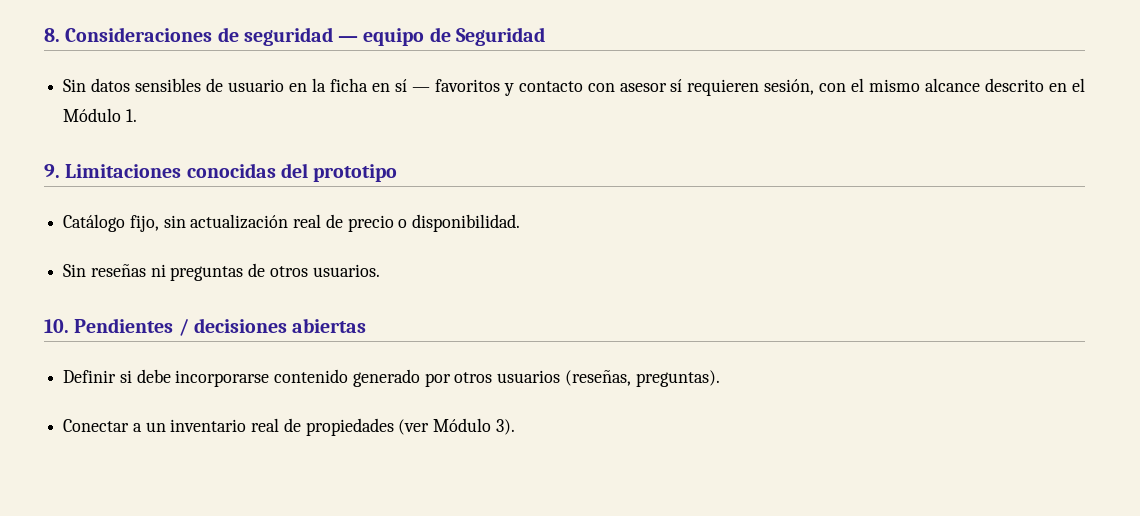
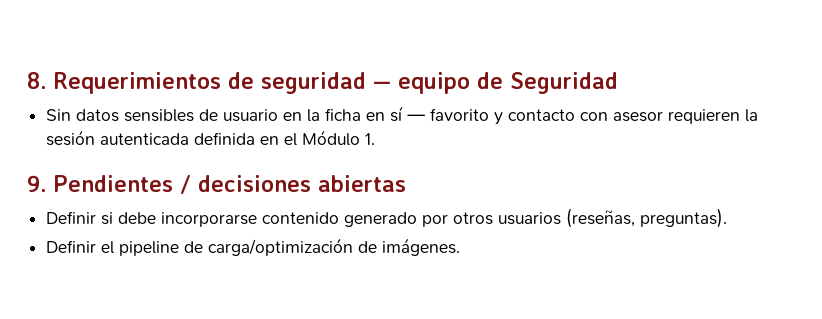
- 8. Consideraciones de seguridad — equipo de Seguridad
+ 8. Requerimientos de seguridad — equipo de Seguridad
- Sin datos sensibles de usuario en la ficha en sí — favoritos y contacto con asesor sí requieren sesión, con el mismo alcance descrito en el Módulo 1.
+ Sin datos sensibles de usuario en la ficha en sí — favorito y contacto con asesor requieren la sesión autenticada definida en el Módulo 1.
- 9. Limitaciones conocidas del prototipo
- Catálogo fijo, sin actualización real de precio o disponibilidad.
- Sin reseñas ni preguntas de otros usuarios.
- 10. Pendientes / decisiones abiertas
+ 9. Pendientes / decisiones abiertas
- Conectar a un inventario real de propiedades (ver Módulo 3).
+ Definir el pipeline de carga/optimización de imágenes.

